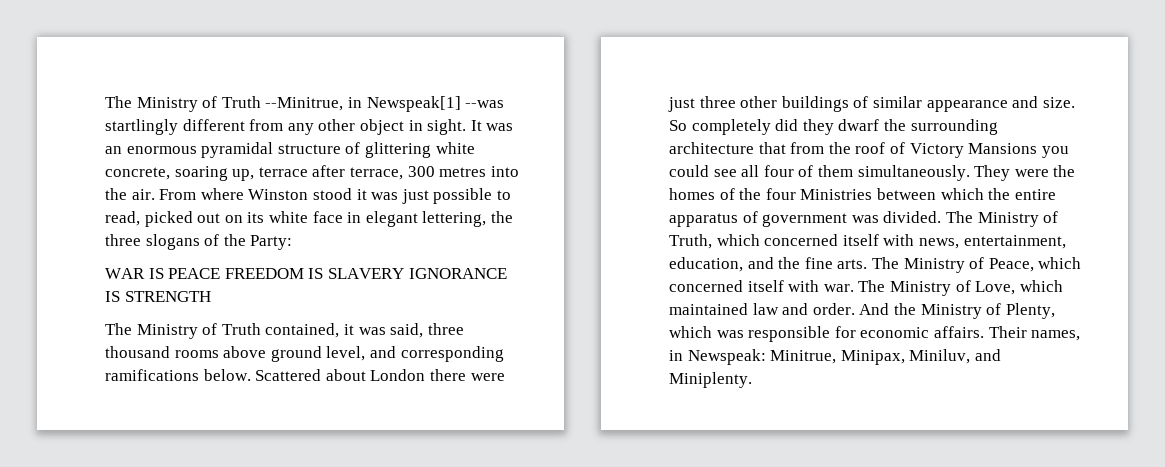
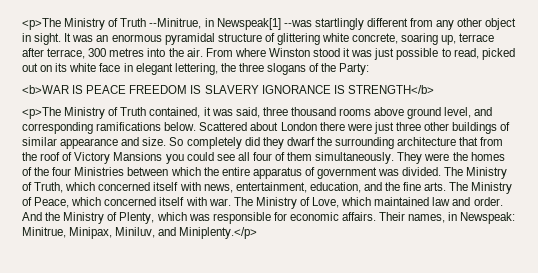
- The Ministry of Truth --Minitrue, in Newspeak[1] --was startlingly different from any other object in sight.
+ <p>The Ministry of Truth --Minitrue, in Newspeak[1] --was startlingly different from any other object in sight.
- WAR IS PEACE FREEDOM IS SLAVERY IGNORANCE IS STRENGTH
- The Ministry of Truth contained, it was said, three thousand rooms above ground level, and corresponding ramifications below.
+ <b>WAR IS PEACE FREEDOM IS SLAVERY IGNORANCE IS STRENGTH</b>
+ <p>The Ministry of Truth contained, it was said, three thousand rooms above ground level, and corresponding ramifications below.
- Their names, in Newspeak: Minitrue, Minipax, Miniluv, and Miniplenty.
+ Their names, in Newspeak: Minitrue, Minipax, Miniluv, and Miniplenty.</p>

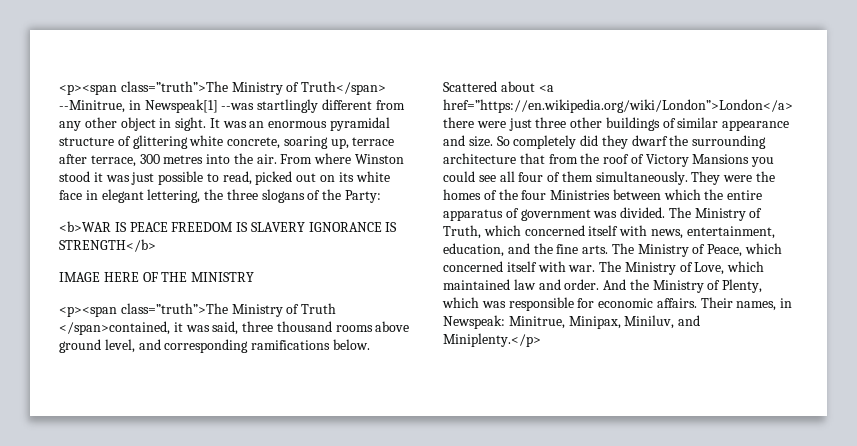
- <p>The Ministry of Truth --Minitrue, in Newspeak[1] --was startlingly different from any other object in sight.
+ <p><span class=”truth”>The Ministry of Truth</span> --Minitrue, in Newspeak[1] --was startlingly different from any other object in sight.
- <p>The Ministry of Truth contained, it was said, three thousand rooms above ground level, and corresponding ramifications below.
+ IMAGE HERE OF THE MINISTRY
+ <p><span class=”truth”>The Ministry of Truth </span>contained, it was said, three thousand rooms above ground level, and corresponding ramifications below.
- Scattered about London there were just three other buildings of similar appearance and size.
+ Scattered about <a href=”https://en.wikipedia.org/wiki/London”>London</a> there were just three other buildings of similar appearance and size.

